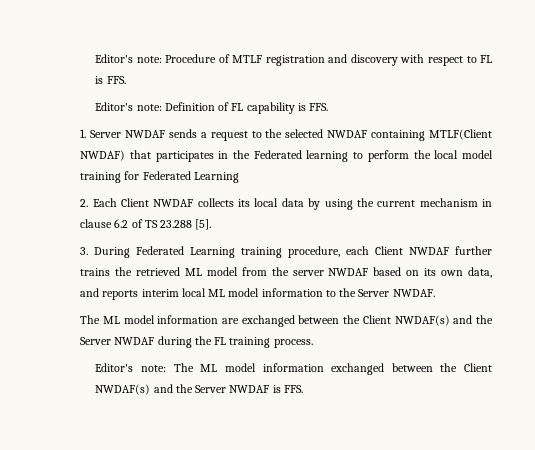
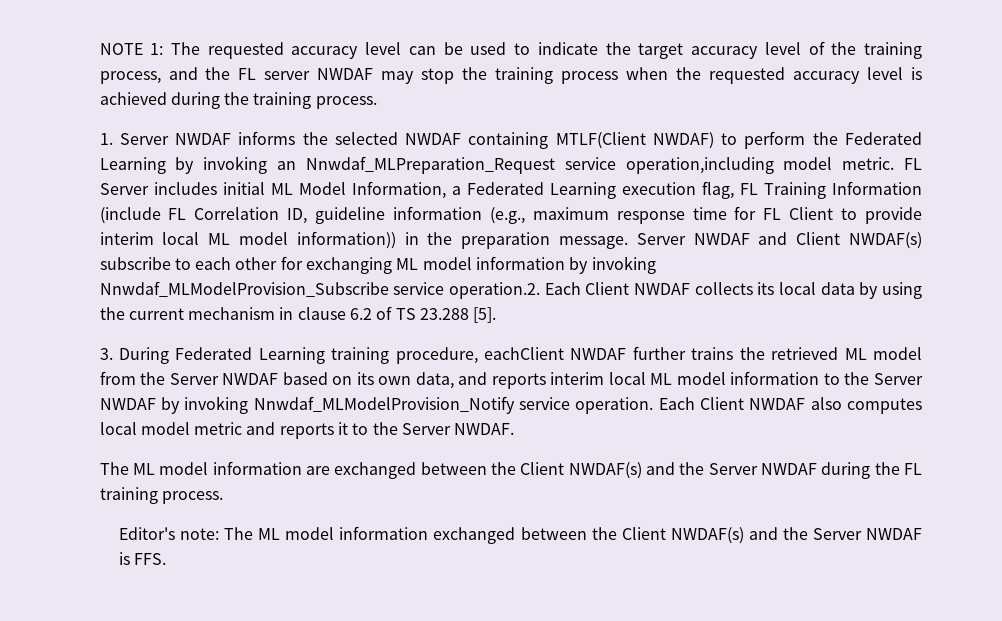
- Editor's note: Procedure of MTLF registration and discovery with respect to FL is FFS.
- Editor's note: Definition of FL capability is FFS.
+ NOTE 1: The requested accuracy level can be used to indicate the target accuracy level of the training process, and the FL server NWDAF may stop the training process when the requested accuracy level is achieved during the training process.
- 1. Server NWDAF sends a request to the selected NWDAF containing MTLF(Client NWDAF) that participates in the Federated learning to perform the local model training for Federated Learning
- 2. Each Client NWDAF collects its local data by using the current mechanism in clause 6.2 of TS 23.288 [5].
+ 1. Server NWDAF informs the selected NWDAF containing MTLF(Client NWDAF) to perform the Federated Learning by invoking an Nnwdaf_MLPreparation_Request service operation,including model metric. FL Server includes initial ML Model Information, a Federated Learning execution flag, FL Training Information (include FL Correlation ID, guideline information (e.g., maximum response time for FL Client to provide interim local ML model information)) in the preparation message. Server NWDAF and Client NWDAF(s) subscribe to each other for exchanging ML model information by invoking Nnwdaf_MLModelProvision_Subscribe service operation.2. Each Client NWDAF collects its local data by using the current mechanism in clause 6.2 of TS 23.288 [5].
- 3. During Federated Learning training procedure, each Client NWDAF further trains the retrieved ML model from the server NWDAF based on its own data, and reports interim local ML model information to the Server NWDAF.
+ 3. During Federated Learning training procedure, eachClient NWDAF further trains the retrieved ML model from the Server NWDAF based on its own data, and reports interim local ML model information to the Server NWDAF by invoking Nnwdaf_MLModelProvision_Notify service operation. Each Client NWDAF also computes local model metric and reports it to the Server NWDAF.

